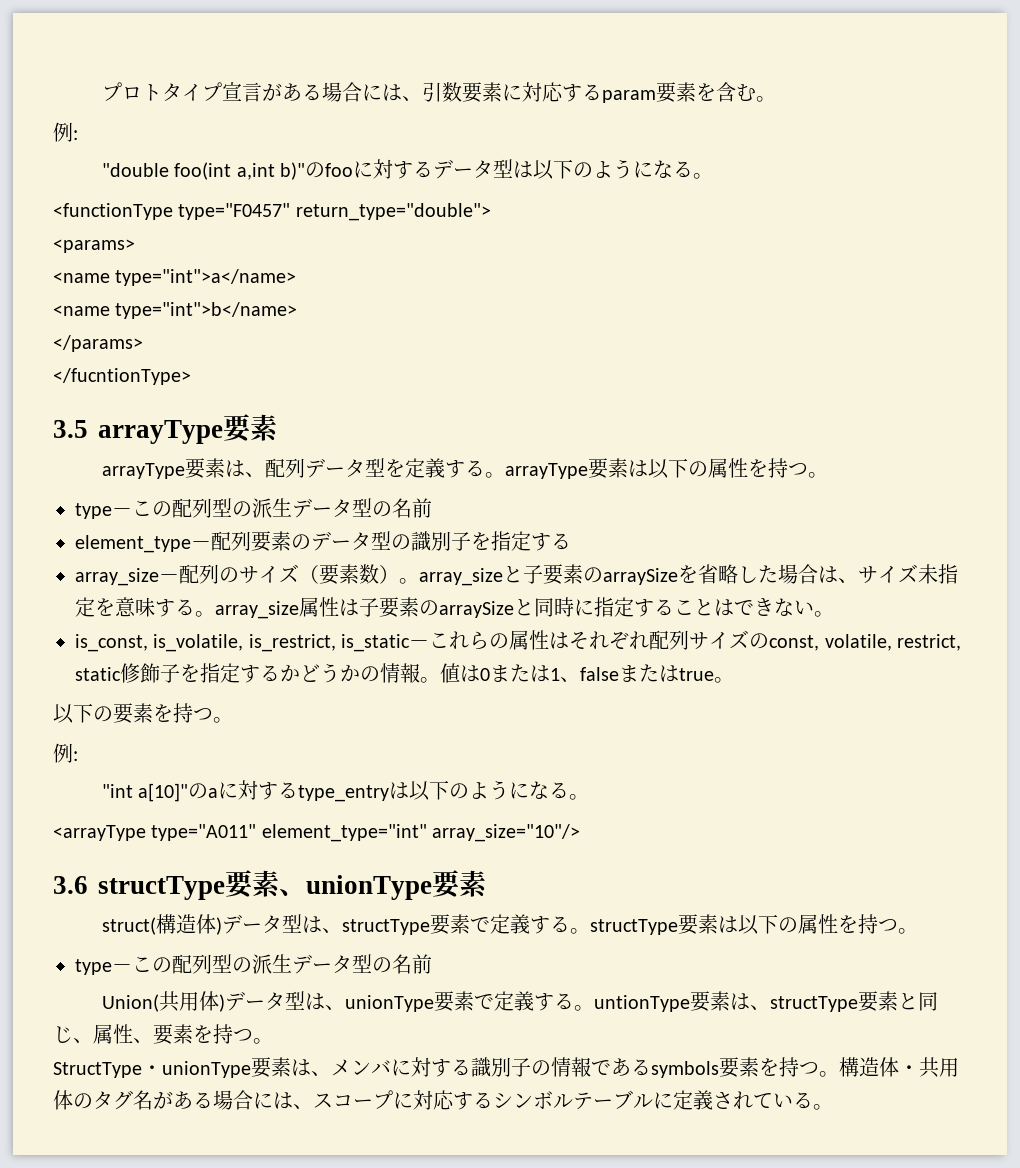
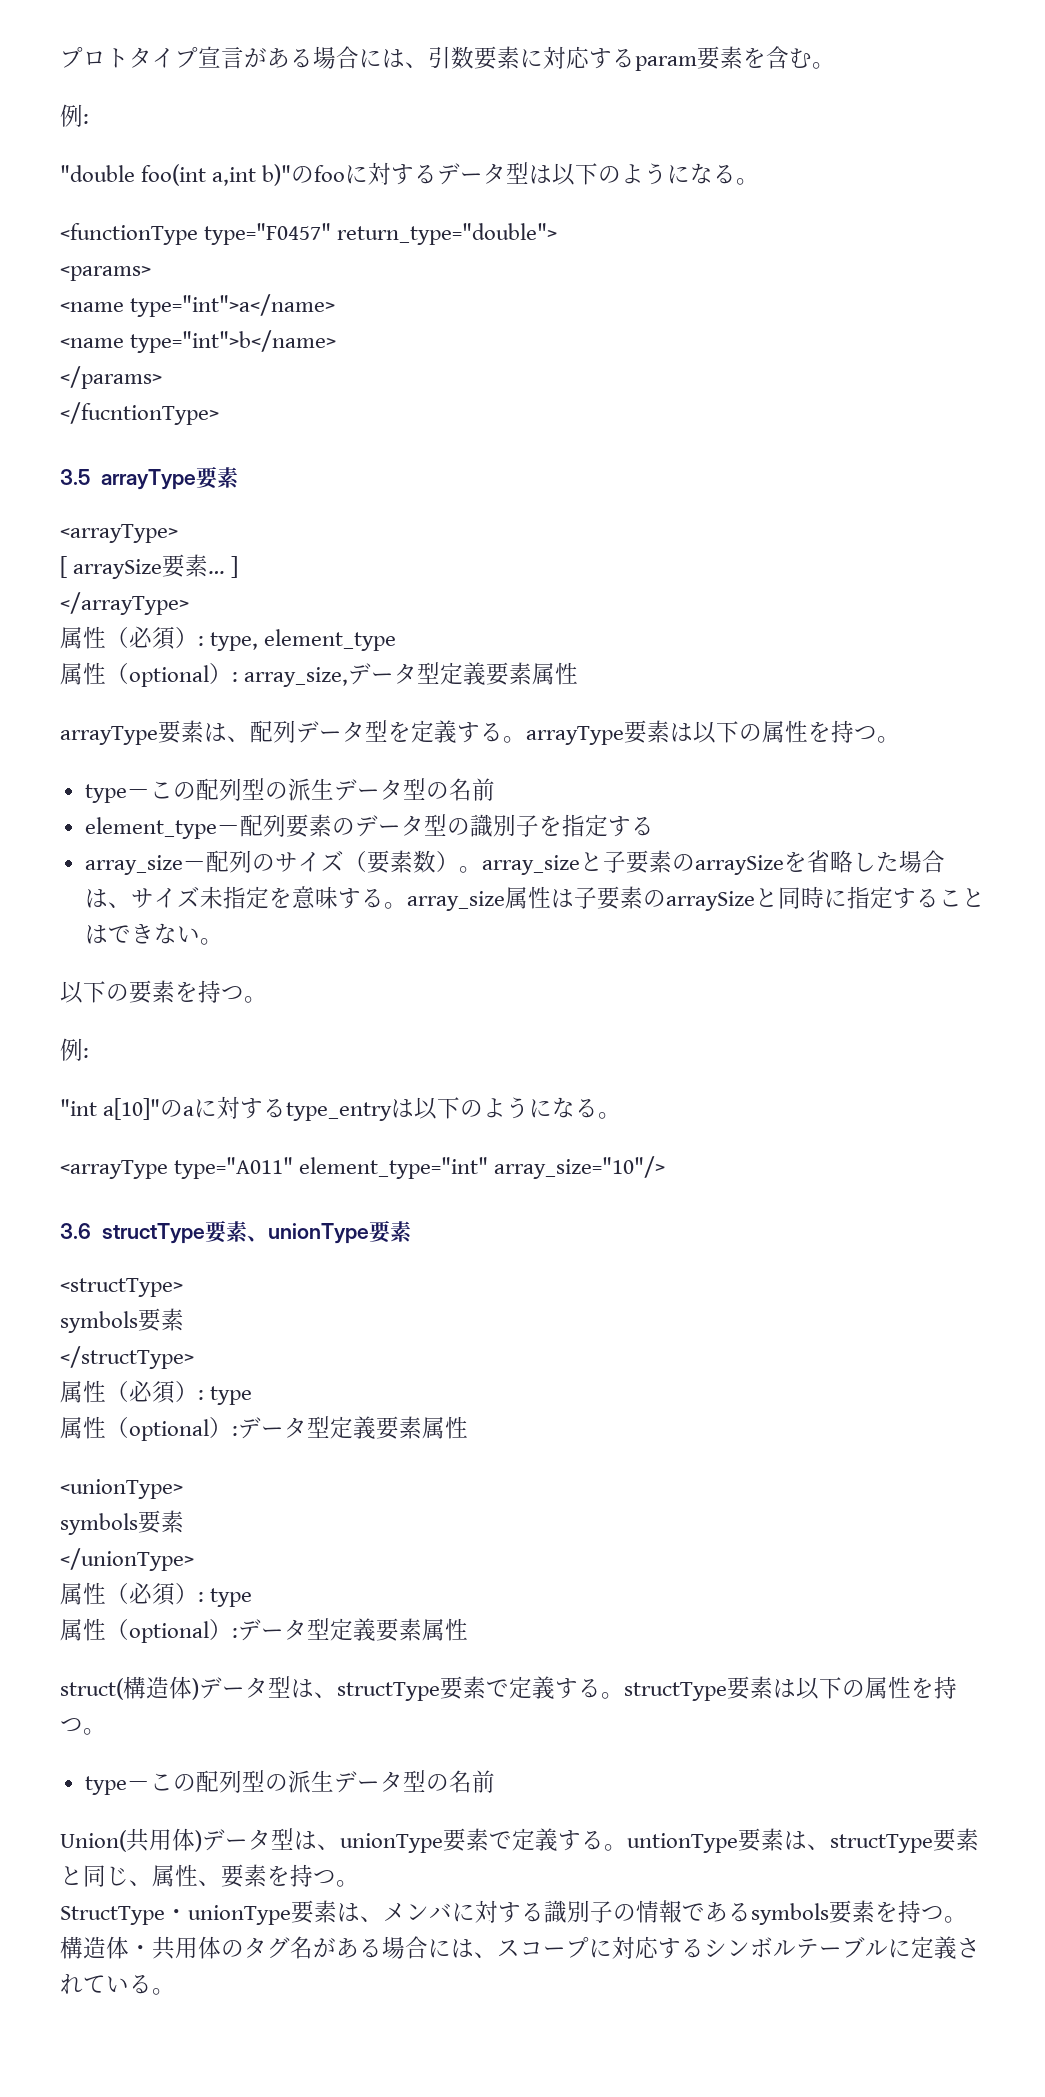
+ <arrayType>
+ [ arraySize要素… ]
+ </arrayType>
+ 属性（必須）: type, element_type
+ 属性（optional）: array_size,データ型定義要素属性
- is_const, is_volatile, is_restrict, is_static－これらの属性はそれぞれ配列サイズのconst, volatile, restrict, static修飾子を指定するかどうかの情報。値は0または1、falseまたはtrue。
+ <structType>
+ symbols要素
+ </structType>
+ 属性（必須）: type
+ 属性（optional）:データ型定義要素属性
+ <unionType>
+ symbols要素
+ </unionType>
+ 属性（必須）: type
+ 属性（optional）:データ型定義要素属性

